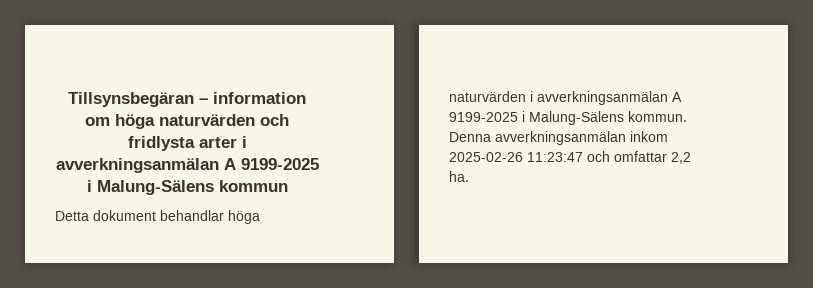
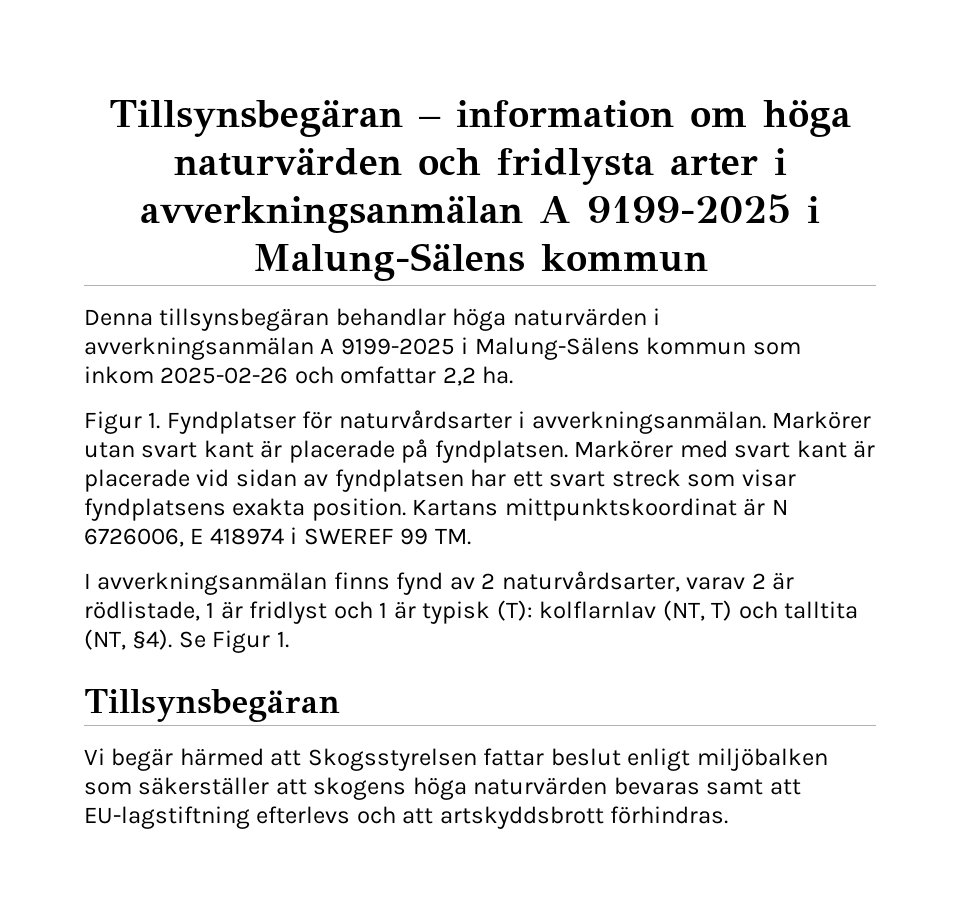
- Detta dokument behandlar höga naturvärden i avverkningsanmälan A 9199-2025 i Malung-Sälens kommun. Denna avverkningsanmälan inkom 2025-02-26 11:23:47 och omfattar 2,2 ha.
+ Denna tillsynsbegäran behandlar höga naturvärden i avverkningsanmälan A 9199-2025 i Malung-Sälens kommun som inkom 2025-02-26 och omfattar 2,2 ha.
+ Figur 1. Fyndplatser för naturvårdsarter i avverkningsanmälan. Markörer utan svart kant är placerade på fyndplatsen. Markörer med svart kant är placerade vid sidan av fyndplatsen har ett svart streck som visar fyndplatsens exakta position. Kartans mittpunktskoordinat är N 6726006, E 418974 i SWEREF 99 TM.
+ I avverkningsanmälan finns fynd av 2 naturvårdsarter, varav 2 är rödlistade, 1 är fridlyst och 1 är typisk (T): kolflarnlav (NT, T) och talltita (NT, §4). Se Figur 1.
+ Tillsynsbegäran
+ Vi begär härmed att Skogsstyrelsen fattar beslut enligt miljöbalken som säkerställer att skogens höga naturvärden bevaras samt att EU-lagstiftning efterlevs och att artskyddsbrott förhindras.

